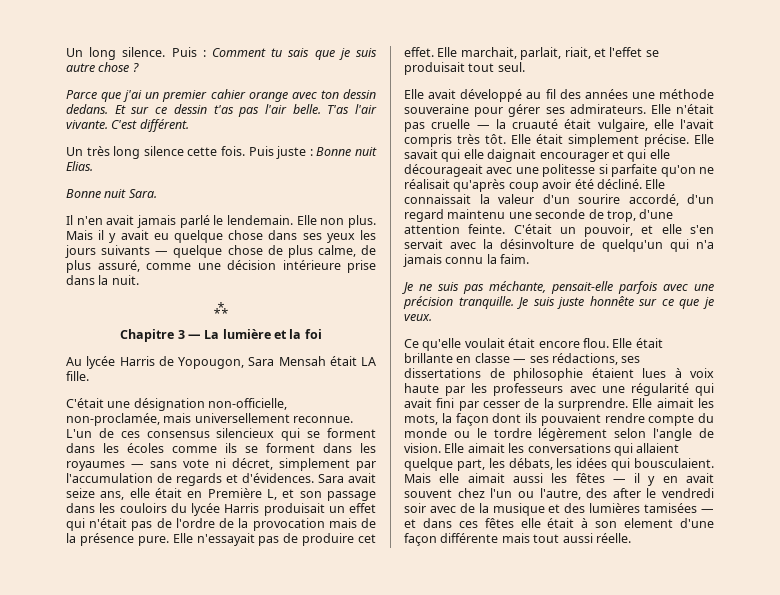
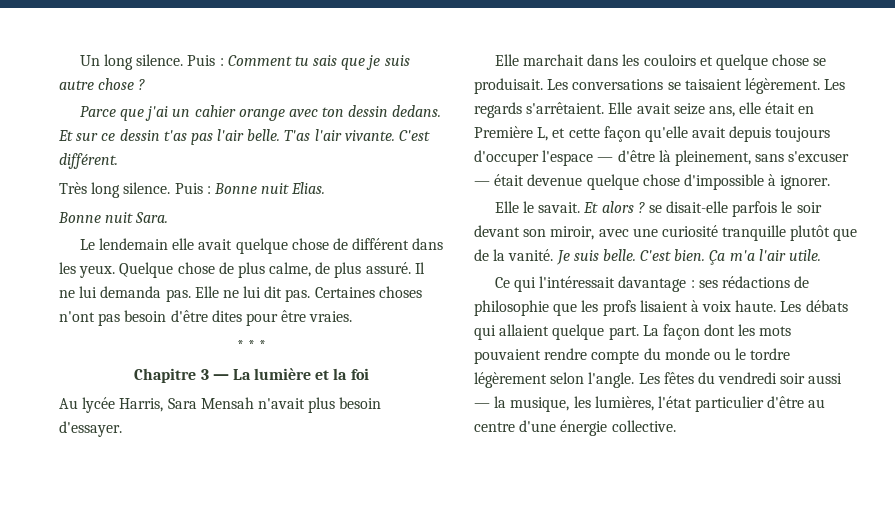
- Parce que j'ai un premier cahier orange avec ton dessin dedans.
+ Parce que j'ai un cahier orange avec ton dessin dedans.
- Un très long silence cette fois. Puis juste : Bonne nuit Elias.
+ Très long silence. Puis : Bonne nuit Elias.
- Il n'en avait jamais parlé le lendemain. Elle non plus. Mais il y avait eu quelque chose dans ses yeux les jours suivants — quelque chose de plus calme, de plus assuré, comme une décision intérieure prise dans la nuit.
- ⁂
+ Le lendemain elle avait quelque chose de différent dans les yeux. Quelque chose de plus calme, de plus assuré. Il ne lui demanda pas. Elle ne lui dit pas. Certaines choses n'ont pas besoin d'être dites pour être vraies.
+ * * *
- Au lycée Harris de Yopougon, Sara Mensah était LA fille.
- C'était une désignation non-officielle, non-proclamée, mais universellement reconnue. L'un de ces consensus silencieux qui se forment dans les écoles comme ils se forment dans les royaumes — sans vote ni décret, simplement par l'accumulation de regards et d'évidences. Sara avait seize ans, elle était en Première L, et son passage dans les couloirs du lycée Harris produisait un effet qui n'était pas de l'ordre de la provocation mais de la présence pure. Elle n'essayait pas de produire cet effet. Elle marchait, parlait, riait, et l'effet se produisait tout seul.
- Elle avait développé au fil des années une méthode souveraine pour gérer ses admirateurs. Elle n'était pas cruelle — la cruauté était vulgaire, elle l'avait compris très tôt. Elle était simplement précise. Elle savait qui elle daignait encourager et qui elle décourageait avec une politesse si parfaite qu'on ne réalisait qu'après coup avoir été décliné. Elle connaissait la valeur d'un sourire accordé, d'un regard maintenu une seconde de trop, d'une attention feinte. C'était un pouvoir, et elle s'en servait avec la désinvolture de quelqu'un qui n'a jamais connu la faim.
- Je ne suis pas méchante, pensait-elle parfois avec une précision tranquille. Je suis juste honnête sur ce que je veux.
- Ce qu'elle voulait était encore flou. Elle était brillante en classe — ses rédactions, ses dissertations de philosophie étaient lues à voix haute par les professeurs avec une régularité qui avait fini par cesser de la surprendre. Elle aimait les mots, la façon dont ils pouvaient rendre compte du monde ou le tordre légèrement selon l'angle de vision. Elle aimait les conversations qui allaient quelque part, les débats, les idées qui bousculaient. Mais elle aimait aussi les fêtes — il y en avait souvent chez l'un ou l'autre, des after le vendredi soir avec de la musique et des lumières tamisées — et dans ces fêtes elle était à son element d'une façon différente mais tout aussi réelle.
+ Au lycée Harris, Sara Mensah n'avait plus besoin d'essayer.
+ Elle marchait dans les couloirs et quelque chose se produisait. Les conversations se taisaient légèrement. Les regards s'arrêtaient. Elle avait seize ans, elle était en Première L, et cette façon qu'elle avait depuis toujours d'occuper l'espace — d'être là pleinement, sans s'excuser — était devenue quelque chose d'impossible à ignorer.
+ Elle le savait. Et alors ? se disait-elle parfois le soir devant son miroir, avec une curiosité tranquille plutôt que de la vanité. Je suis belle. C'est bien. Ça m'a l'air utile.
+ Ce qui l'intéressait davantage : ses rédactions de philosophie que les profs lisaient à voix haute. Les débats qui allaient quelque part. La façon dont les mots pouvaient rendre compte du monde ou le tordre légèrement selon l'angle. Les fêtes du vendredi soir aussi — la musique, les lumières, l'état particulier d'être au centre d'une énergie collective.

